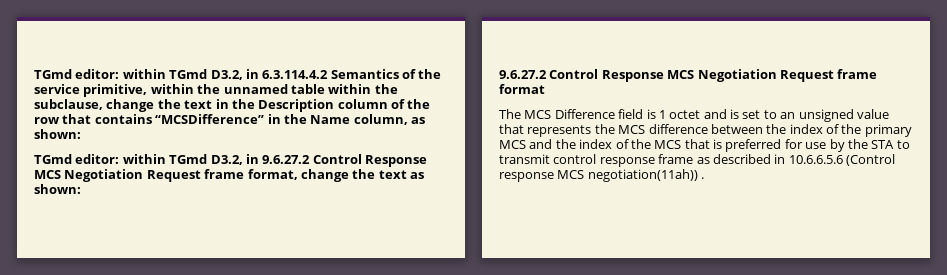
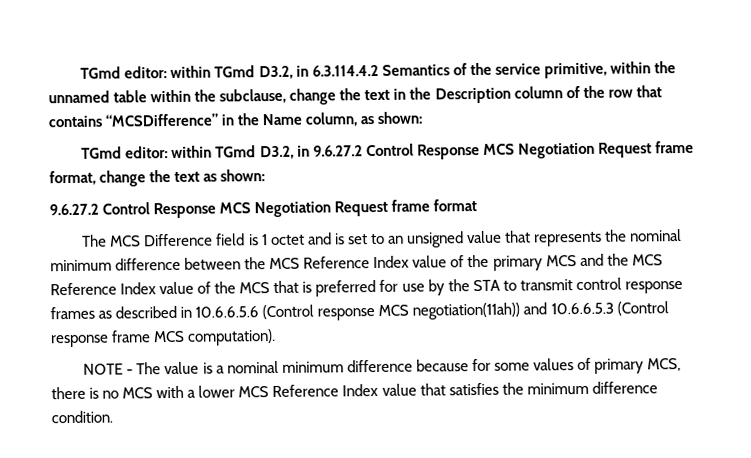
- The MCS Difference field is 1 octet and is set to an unsigned value that represents the MCS difference between the index of the primary MCS and the index of the MCS that is preferred for use by the STA to transmit control response frame as described in 10.6.6.5.6 (Control response MCS negotiation(11ah)) .
+ The MCS Difference field is 1 octet and is set to an unsigned value that represents the nominal minimum difference between the MCS Reference Index value of the primary MCS and the MCS Reference Index value of the MCS that is preferred for use by the STA to transmit control response frames as described in 10.6.6.5.6 (Control response MCS negotiation(11ah)) and 10.6.6.5.3 (Control response frame MCS computation).
+ NOTE - The value is a nominal minimum difference because for some values of primary MCS, there is no MCS with a lower MCS Reference Index value that satisfies the minimum difference condition.

